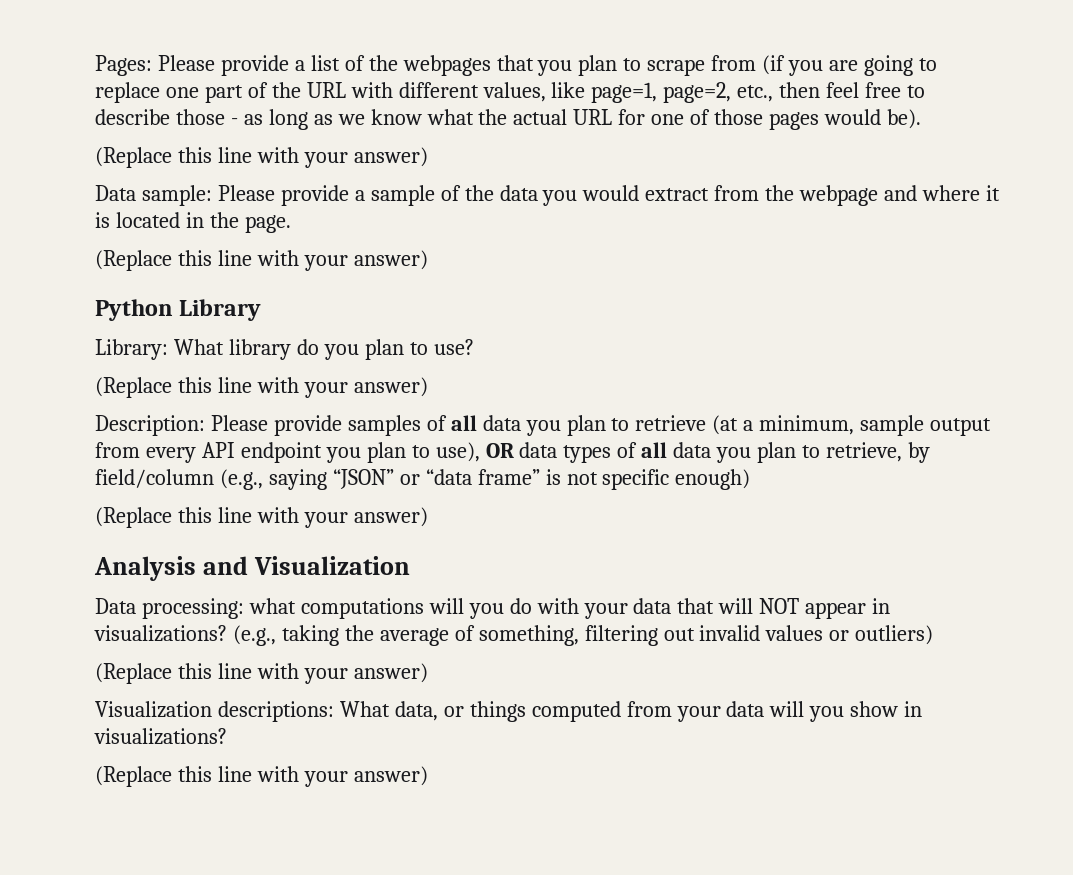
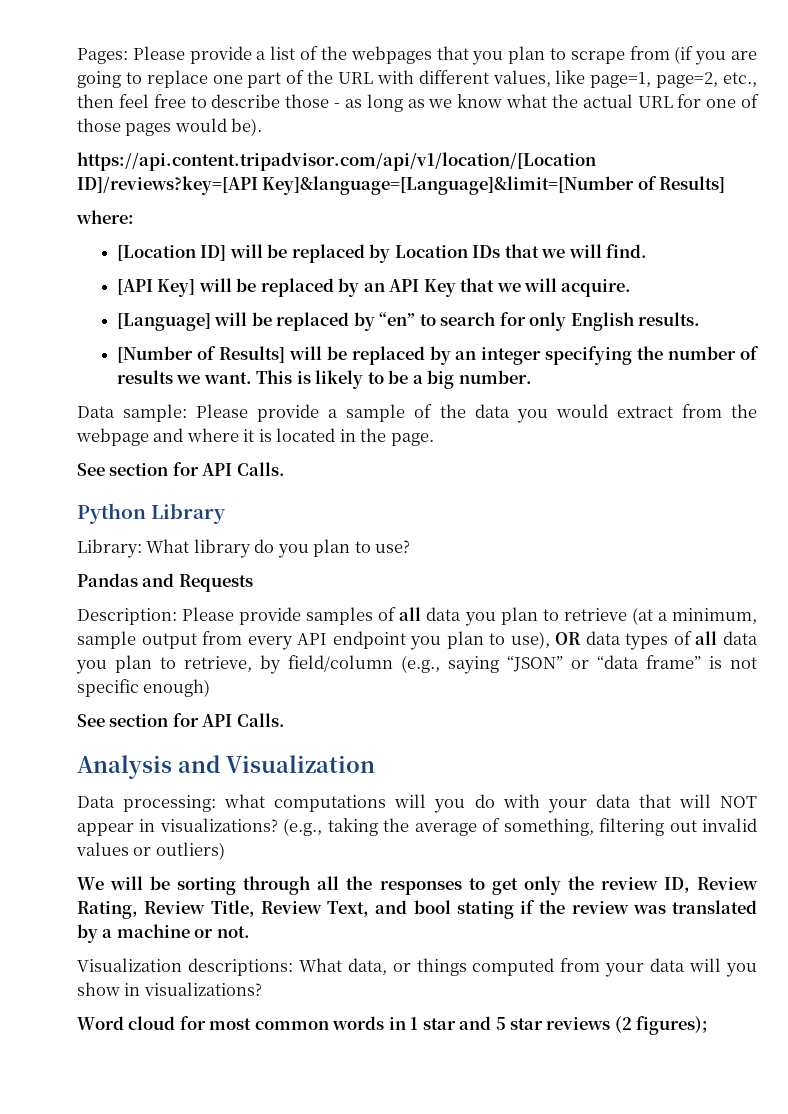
  Pages: Please provide a list of the webpages that you plan to scrape from (if you are going to replace one part of the URL with different values, like page=1, page=2, etc., then feel free to describe those - as long as we know what the actual URL for one of those pages would be).
- (Replace this line with your answer)
+ https://api.content.tripadvisor.com/api/v1/location/[Location ID]/reviews?key=[API Key]&language=[Language]&limit=[Number of Results]
+ where:
+ [Location ID] will be replaced by Location IDs that we will find.
+ [API Key] will be replaced by an API Key that we will acquire.
+ [Language] will be replaced by “en” to search for only English results.
+ [Number of Results] will be replaced by an integer specifying the number of results we want. This is likely to be a big number.
  Data sample: Please provide a sample of the data you would extract from the webpage and where it is located in the page.
- (Replace this line with your answer)
+ See section for API Calls.
  Library: What library do you plan to use?
- (Replace this line with your answer)
+ Pandas and Requests
  Description: Please provide samples of all data you plan to retrieve (at a minimum, sample output from every API endpoint you plan to use), OR data types of all data you plan to retrieve, by field/column (e.g., saying “JSON” or “data frame” is not specific enough)
- (Replace this line with your answer)
+ See section for API Calls.
  (e.g., taking the average of something, filtering out invalid values or outliers)
- (Replace this line with your answer)
+ We will be sorting through all the responses to get only the review ID, Review Rating, Review Title, Review Text, and bool stating if the review was translated by a machine or not.
  Visualization descriptions: What data, or things computed from your data will you show in visualizations?
- (Replace this line with your answer)
+ Word cloud for most common words in 1 star and 5 star reviews (2 figures);

